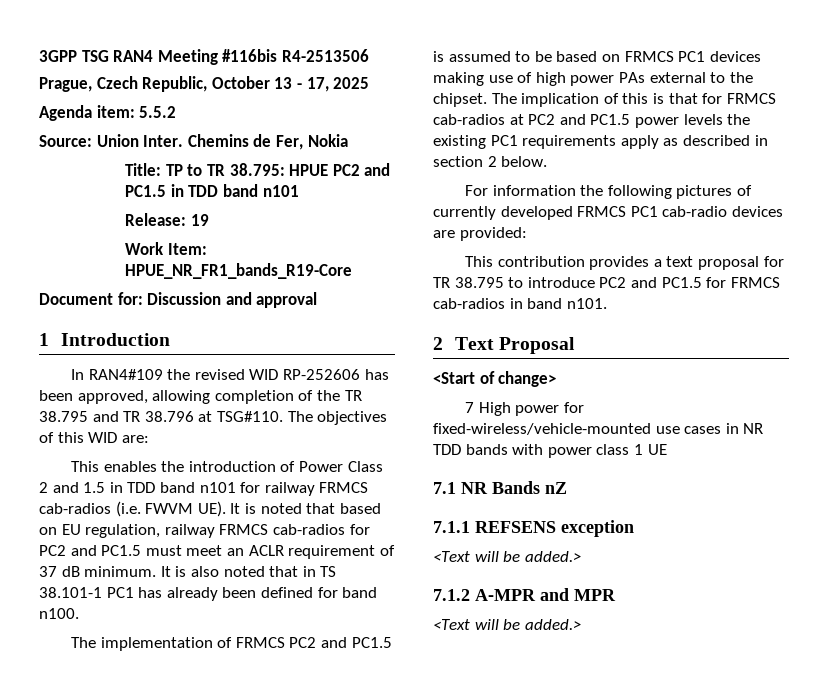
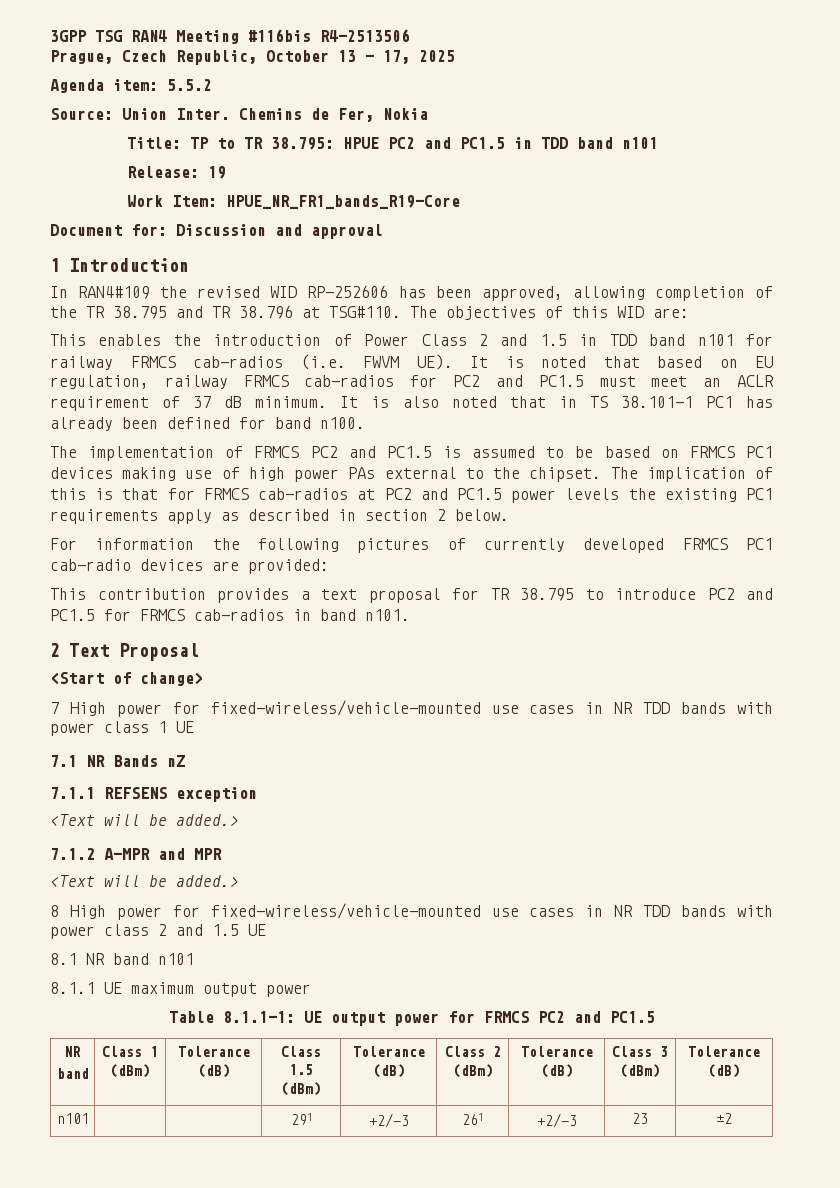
+ 8 High power for fixed-wireless/vehicle-mounted use cases in NR TDD bands with power class 2 and 1.5 UE
+ 8.1 NR band n101
+ 8.1.1 UE maximum output power
+ Table 8.1.1-1: UE output power for FRMCS PC2 and PC1.5
+ NR
+ band | Class 1 (dBm) | Tolerance (dB) | Class 1.5 (dBm) | Tolerance (dB) | Class 2 (dBm) | Tolerance (dB) | Class 3 (dBm) | Tolerance (dB)
+ n101 | | | 291 | +2/-3 | 261 | +2/-3 | 23 | ±2

